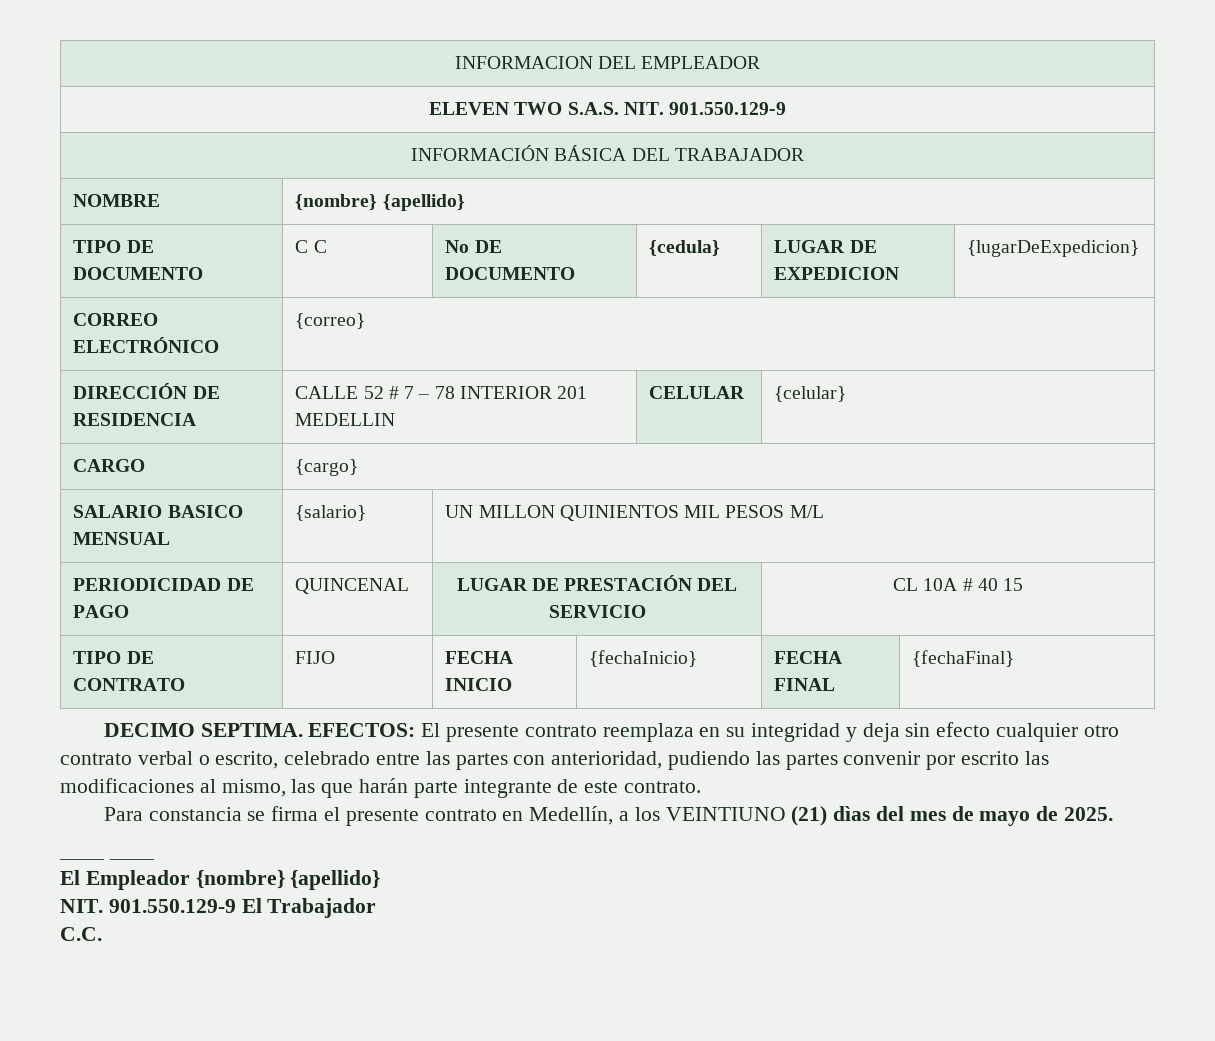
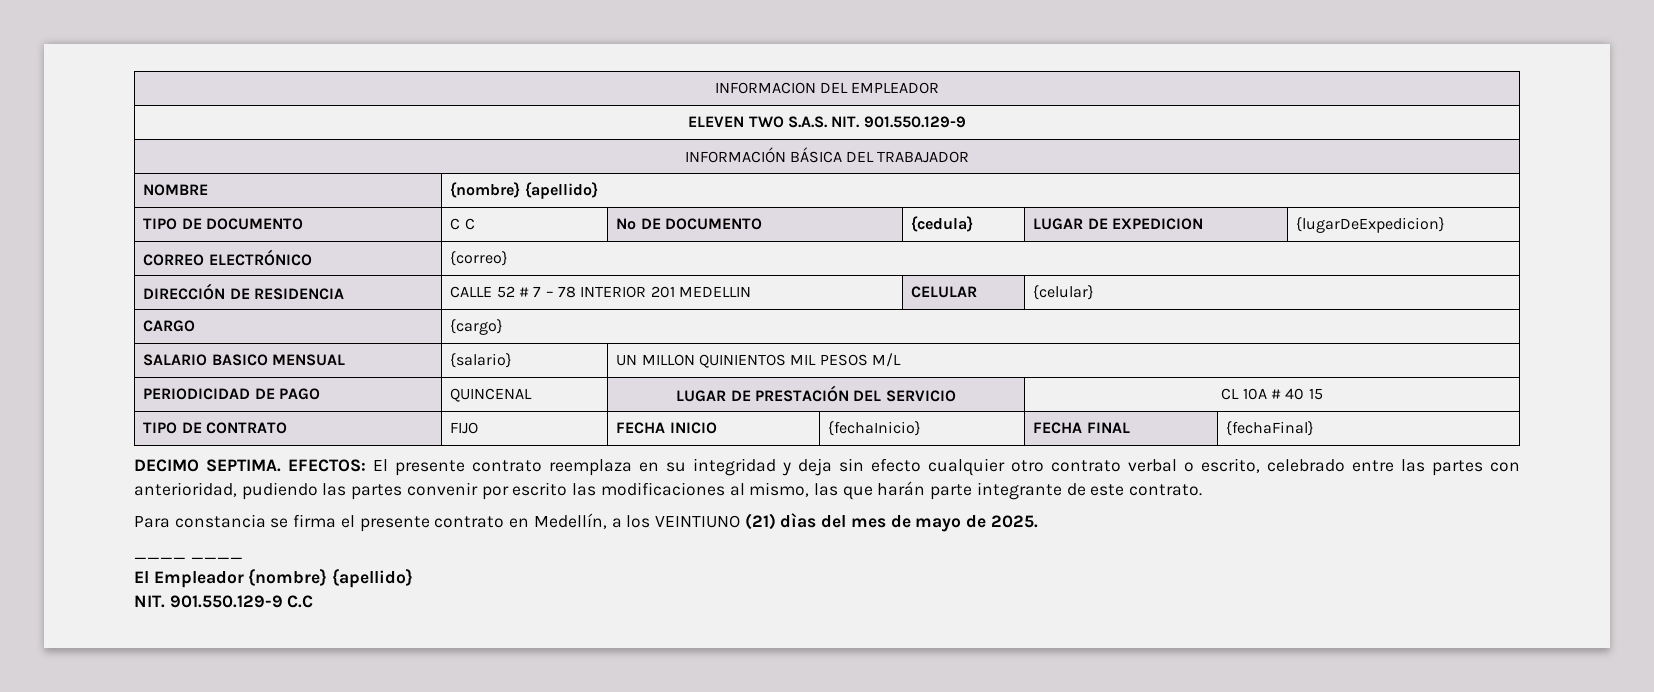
- NIT. 901.550.129-9 El Trabajador
- C.C.
+ NIT. 901.550.129-9 C.C

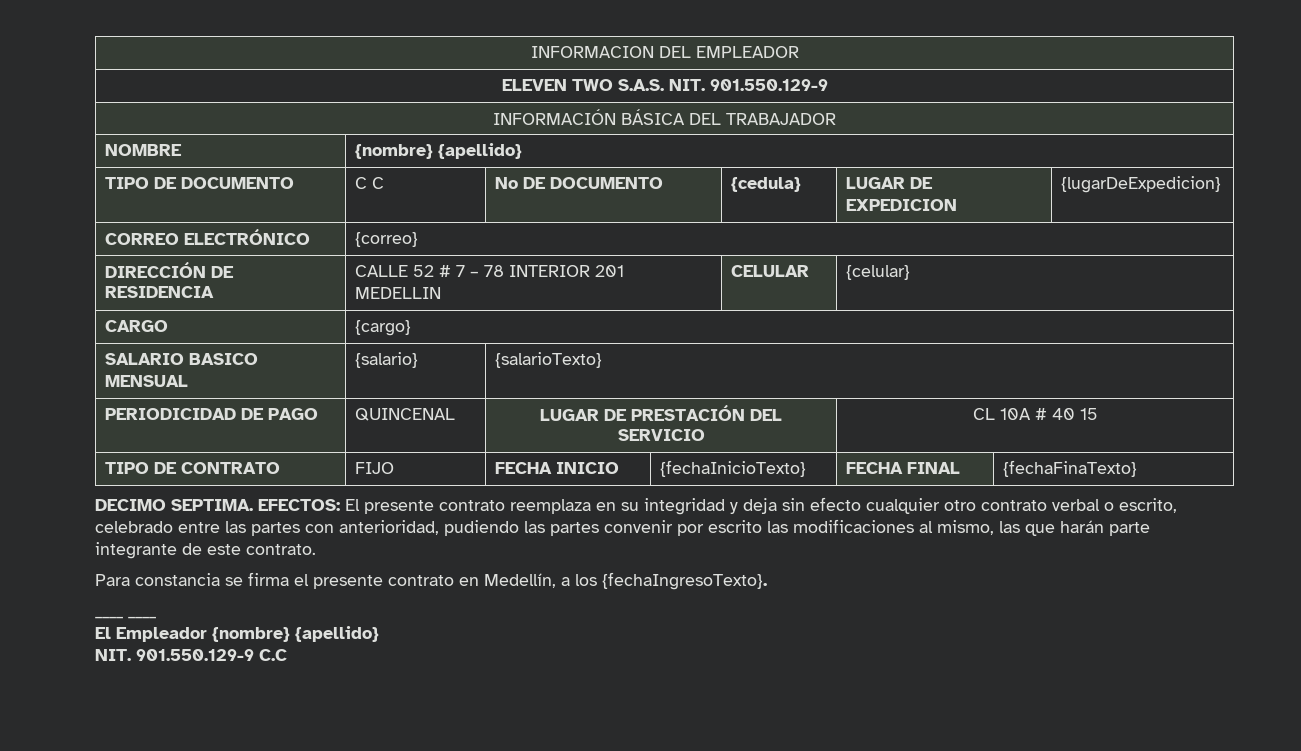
- SALARIO BASICO MENSUAL | {salario} | UN MILLON QUINIENTOS MIL PESOS M/L
+ SALARIO BASICO MENSUAL | {salario} | {salarioTexto}
- TIPO DE CONTRATO | FIJO | FECHA INICIO | {fechaInicio} | FECHA FINAL | {fechaFinal}
+ TIPO DE CONTRATO | FIJO | FECHA INICIO | {fechaInicioTexto} | FECHA FINAL | {fechaFinaTexto}
- Para constancia se firma el presente contrato en Medellín, a los VEINTIUNO (21) dìas del mes de mayo de 2025.
+ Para constancia se firma el presente contrato en Medellín, a los {fechaIngresoTexto}.

